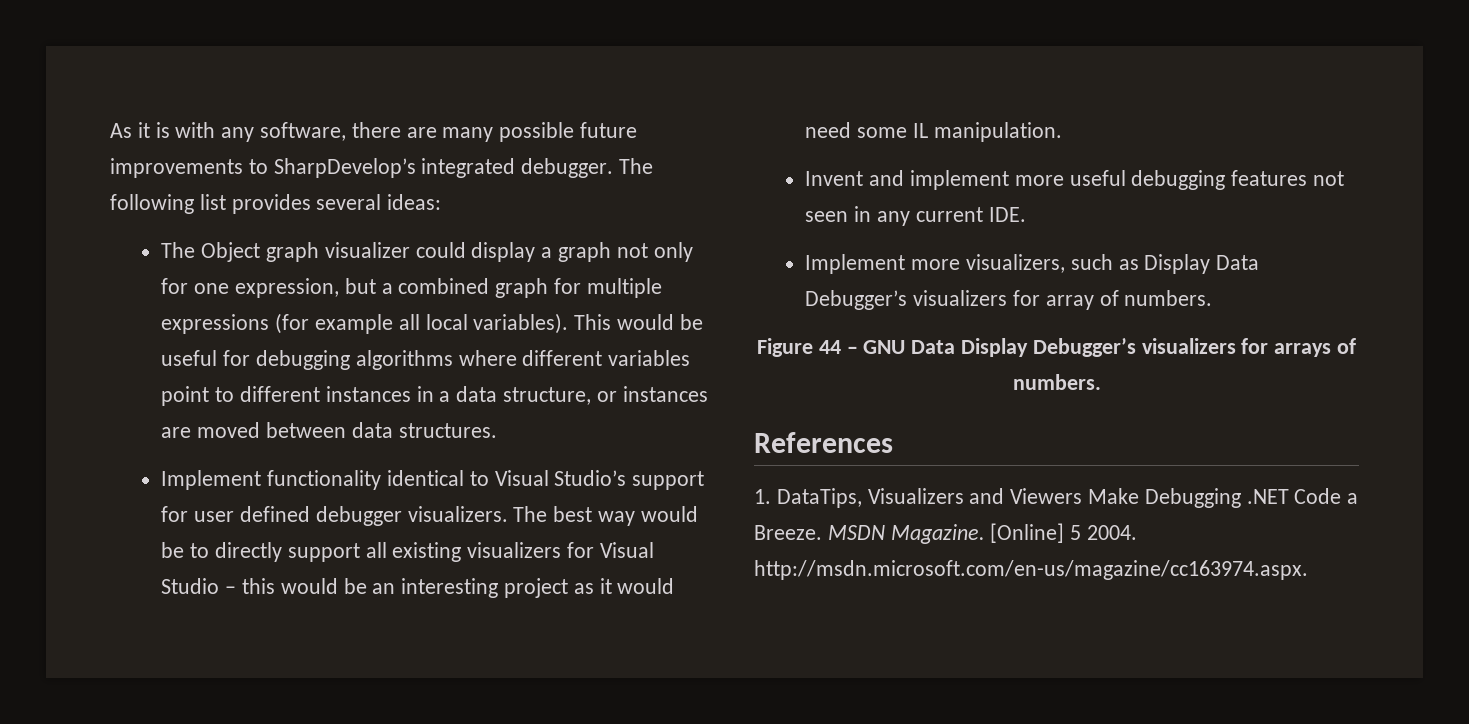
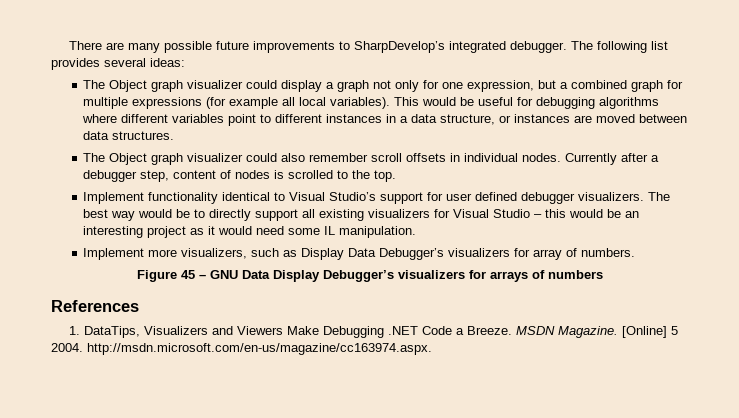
- As it is with any software, there are many possible future improvements to SharpDevelop’s integrated debugger.
+ There are many possible future improvements to SharpDevelop’s integrated debugger.
+ The Object graph visualizer could also remember scroll offsets in individual nodes. Currently after a debugger step, content of nodes is scrolled to the top.
- Invent and implement more useful debugging features not seen in any current IDE.
- Figure 44 – GNU Data Display Debugger’s visualizers for arrays of numbers.
+ Figure 45 – GNU Data Display Debugger’s visualizers for arrays of numbers

